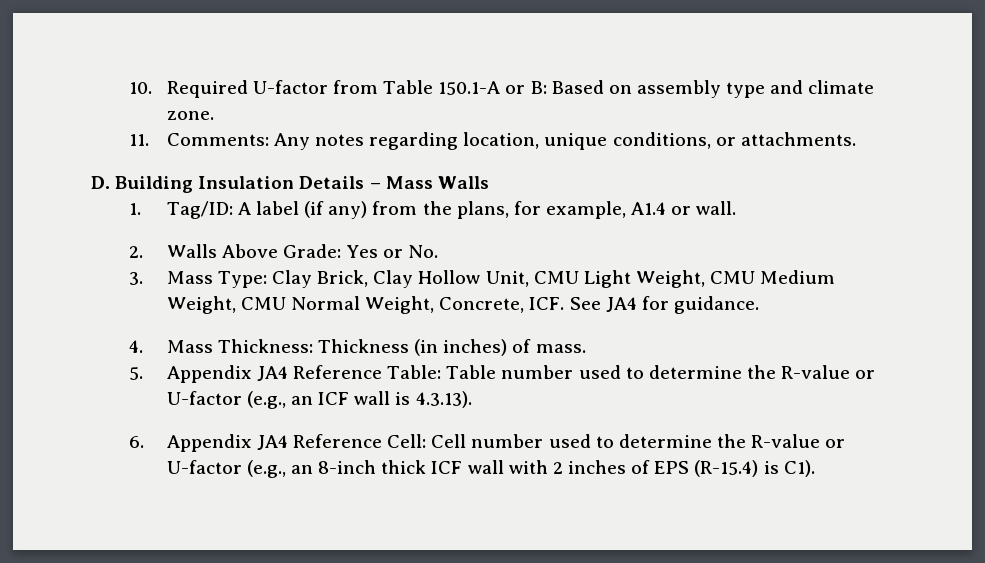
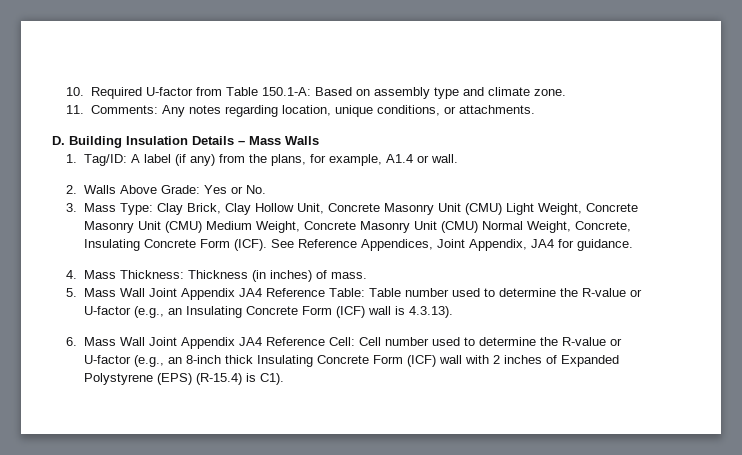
- 10. Required U-factor from Table 150.1-A or B: Based on assembly type and climate zone.
+ 10. Required U-factor from Table 150.1-A: Based on assembly type and climate zone.
- 3. Mass Type: Clay Brick, Clay Hollow Unit, CMU Light Weight, CMU Medium Weight, CMU Normal Weight, Concrete, ICF. See JA4 for guidance.
+ 3. Mass Type: Clay Brick, Clay Hollow Unit, Concrete Masonry Unit (CMU) Light Weight, Concrete Masonry Unit (CMU) Medium Weight, Concrete Masonry Unit (CMU) Normal Weight, Concrete, Insulating Concrete Form (ICF). See Reference Appendices, Joint Appendix, JA4 for guidance.
- 5. Appendix JA4 Reference Table: Table number used to determine the R-value or U-factor (e.g., an ICF wall is 4.3.13).
+ 5. Mass Wall Joint Appendix JA4 Reference Table: Table number used to determine the R-value or U-factor (e.g., an Insulating Concrete Form (ICF) wall is 4.3.13).
- 6. Appendix JA4 Reference Cell: Cell number used to determine the R-value or U-factor (e.g., an 8-inch thick ICF wall with 2 inches of EPS (R-15.4) is C1).
+ 6. Mass Wall Joint Appendix JA4 Reference Cell: Cell number used to determine the R-value or U-factor (e.g., an 8-inch thick Insulating Concrete Form (ICF) wall with 2 inches of Expanded Polystyrene (EPS) (R-15.4) is C1).

